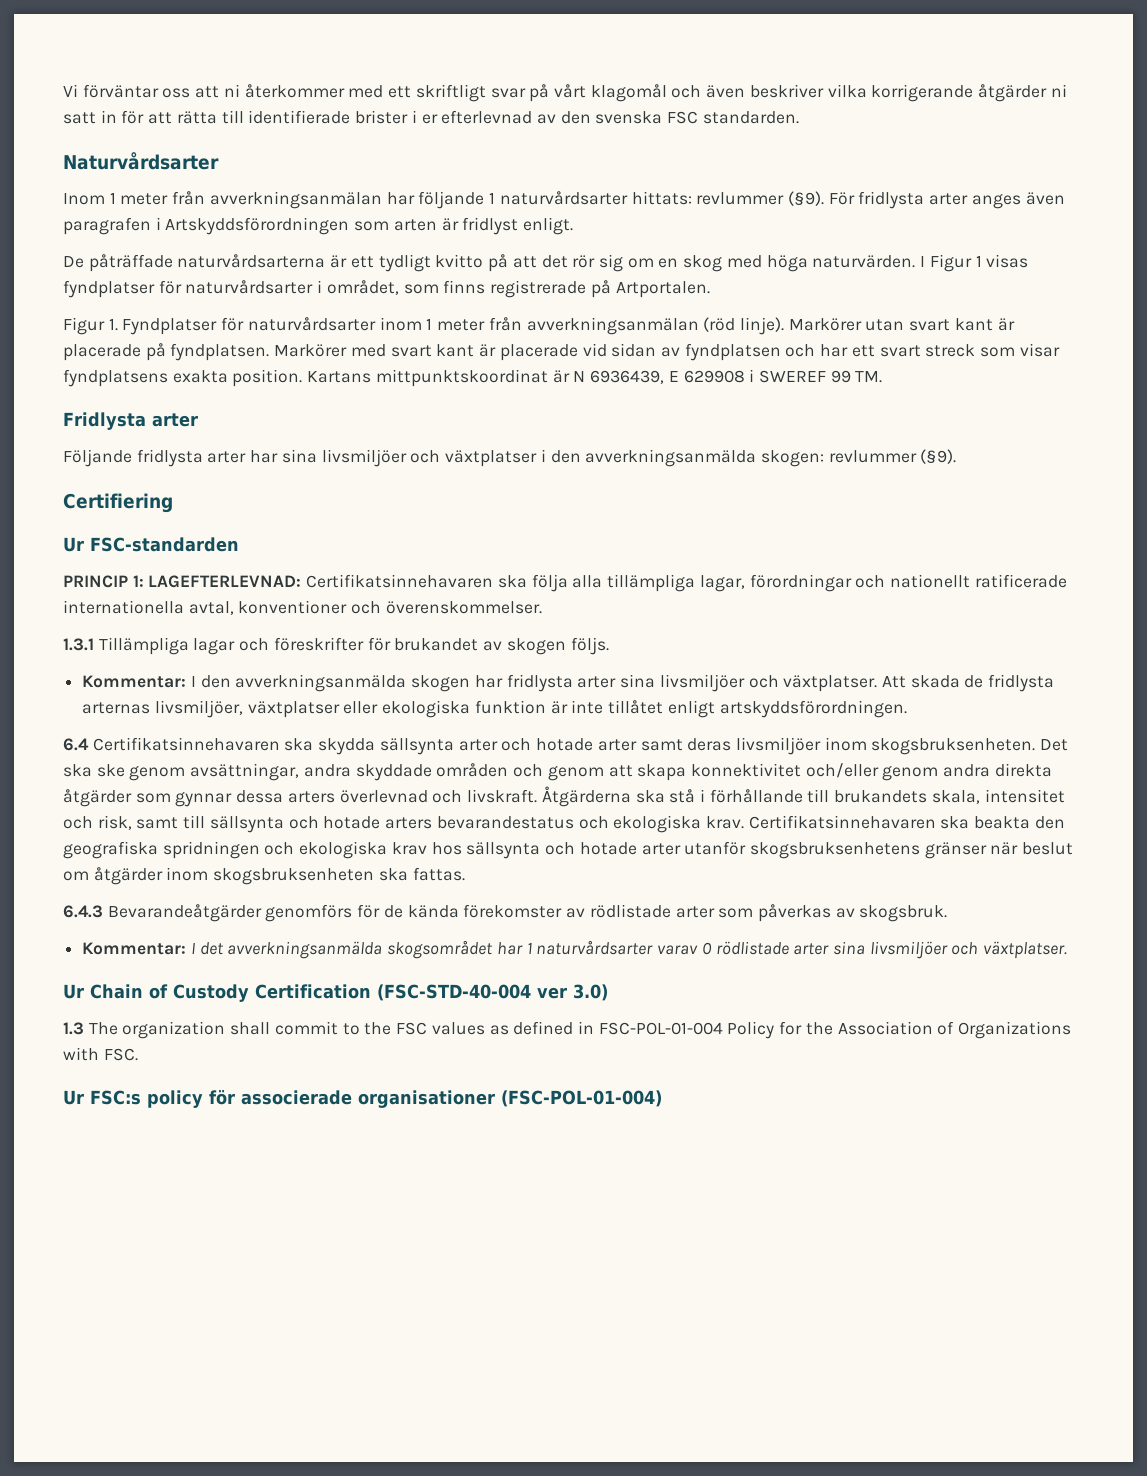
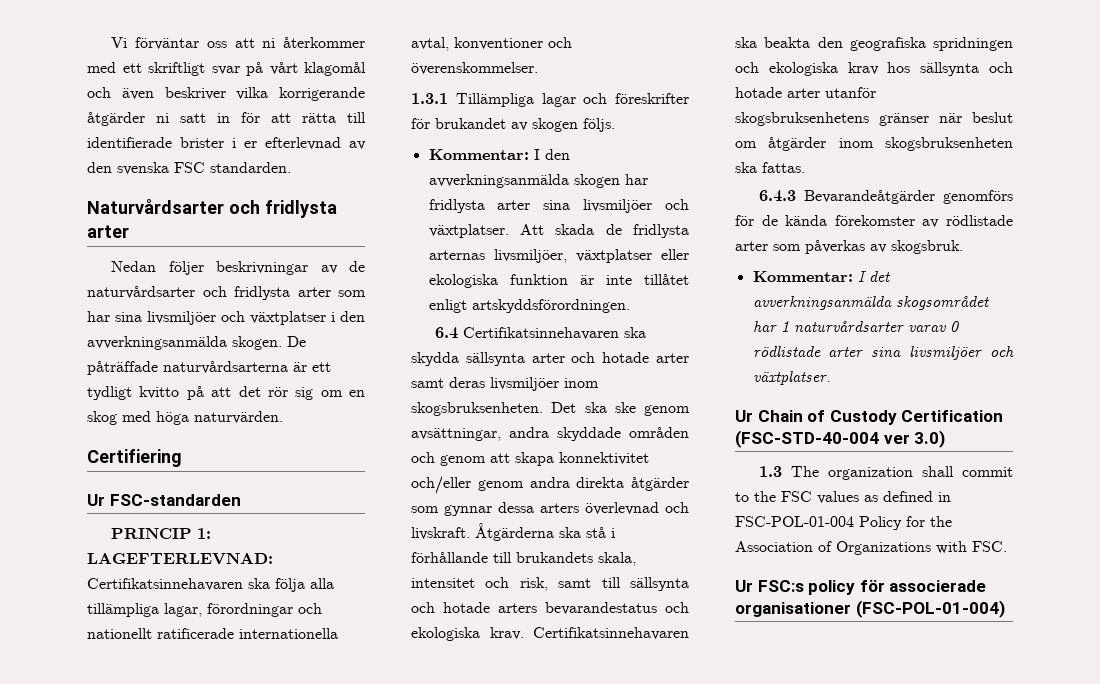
- Naturvårdsarter
- Inom 1 meter från avverkningsanmälan har följande 1 naturvårdsarter hittats: revlummer (§9). För fridlysta arter anges även paragrafen i Artskyddsförordningen som arten är fridlyst enligt.
- De påträffade naturvårdsarterna är ett tydligt kvitto på att det rör sig om en skog med höga naturvärden. I Figur 1 visas fyndplatser för naturvårdsarter i området, som finns registrerade på Artportalen.
- Figur 1. Fyndplatser för naturvårdsarter inom 1 meter från avverkningsanmälan (röd linje). Markörer utan svart kant är placerade på fyndplatsen. Markörer med svart kant är placerade vid sidan av fyndplatsen och har ett svart streck som visar fyndplatsens exakta position. Kartans mittpunktskoordinat är N 6936439, E 629908 i SWEREF 99 TM.
- Fridlysta arter
- Följande fridlysta arter har sina livsmiljöer och växtplatser i den avverkningsanmälda skogen: revlummer (§9).
+ Naturvårdsarter och fridlysta arter
+ Nedan följer beskrivningar av de naturvårdsarter och fridlysta arter som har sina livsmiljöer och växtplatser i den avverkningsanmälda skogen. De påträffade naturvårdsarterna är ett tydligt kvitto på att det rör sig om en skog med höga naturvärden.

